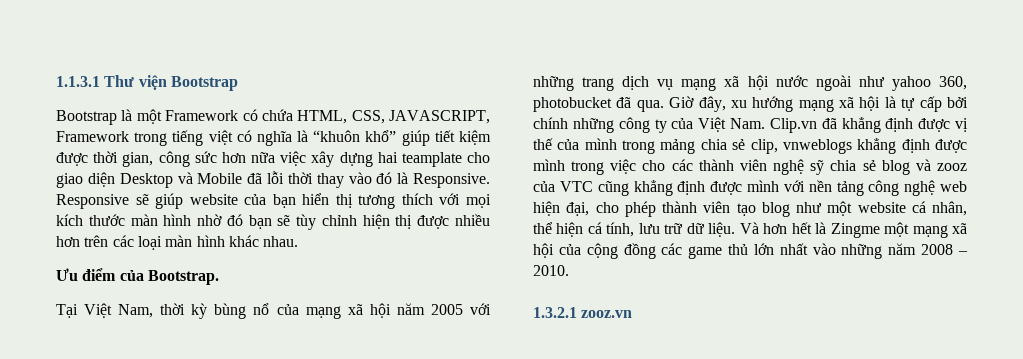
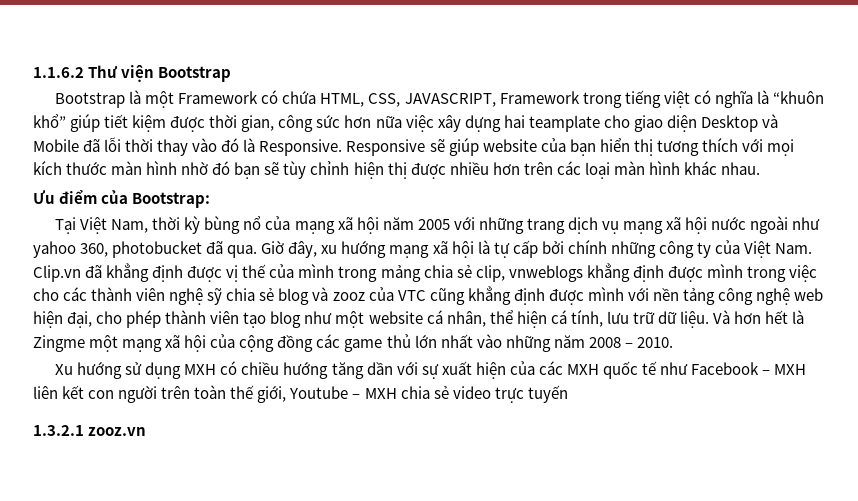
- 1.1.3.1 Thư viện Bootstrap
+ 1.1.6.2 Thư viện Bootstrap
- Ưu điểm của Bootstrap.
+ Ưu điểm của Bootstrap:
+ Xu hướng sử dụng MXH có chiều hướng tăng dần với sự xuất hiện của các MXH quốc tế như Facebook – MXH liên kết con người trên toàn thế giới, Youtube – MXH chia sẻ video trực tuyến

